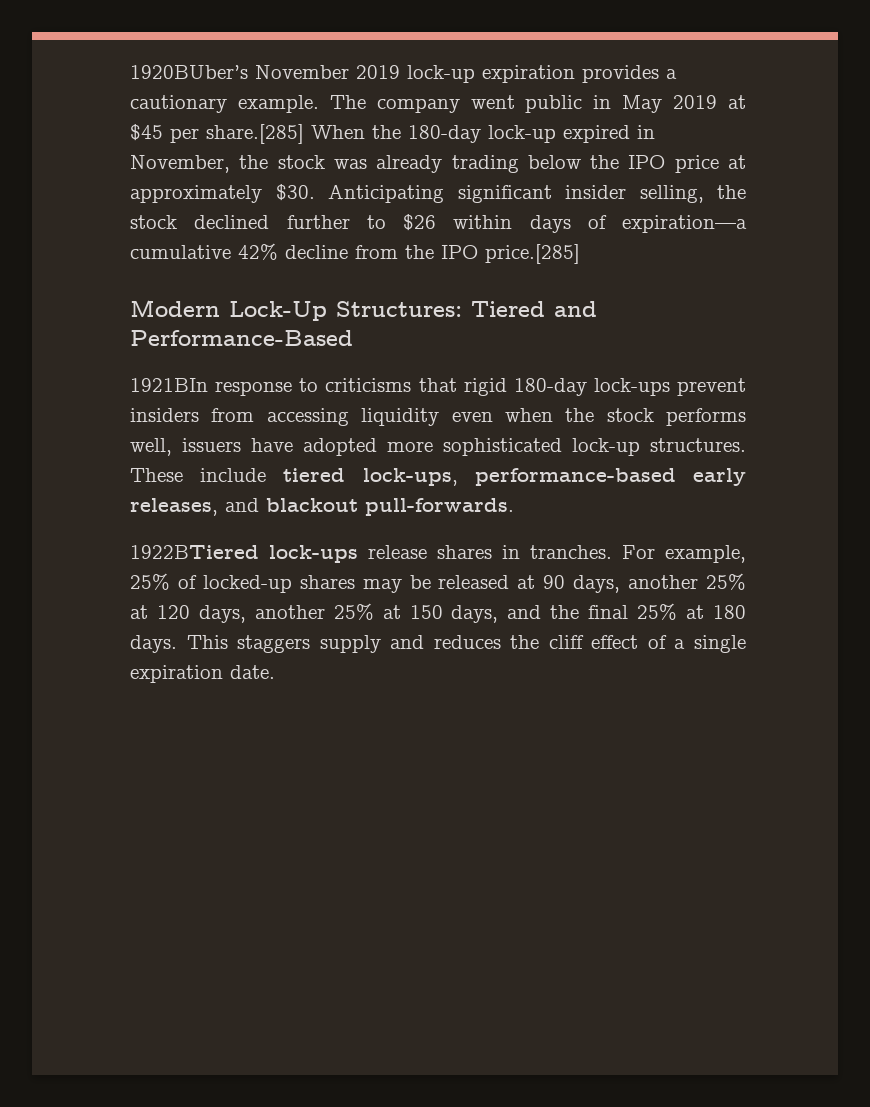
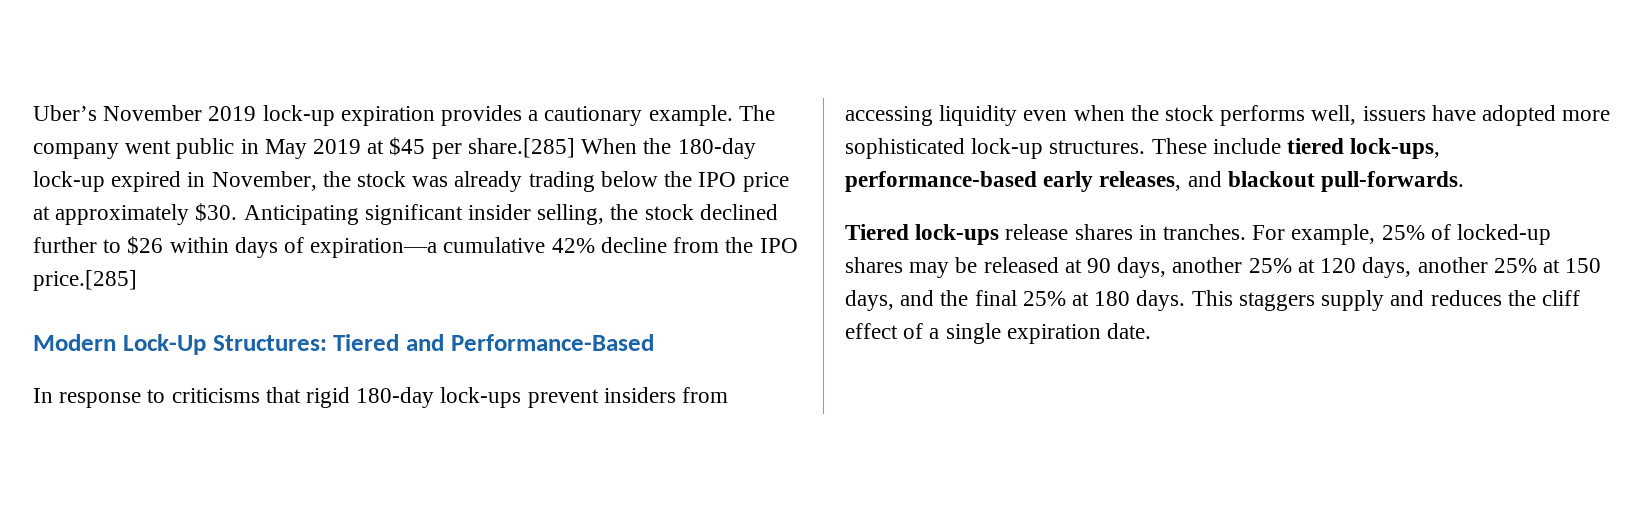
- 1920BUber’s November 2019 lock-up expiration provides a cautionary example.
+ Uber’s November 2019 lock-up expiration provides a cautionary example.
- 1921BIn response to criticisms that rigid 180-day lock-ups prevent insiders from accessing liquidity even when the stock performs well, issuers have adopted more sophisticated lock-up structures.
+ In response to criticisms that rigid 180-day lock-ups prevent insiders from accessing liquidity even when the stock performs well, issuers have adopted more sophisticated lock-up structures.
- 1922BTiered lock-ups release shares in tranches.
+ Tiered lock-ups release shares in tranches.

